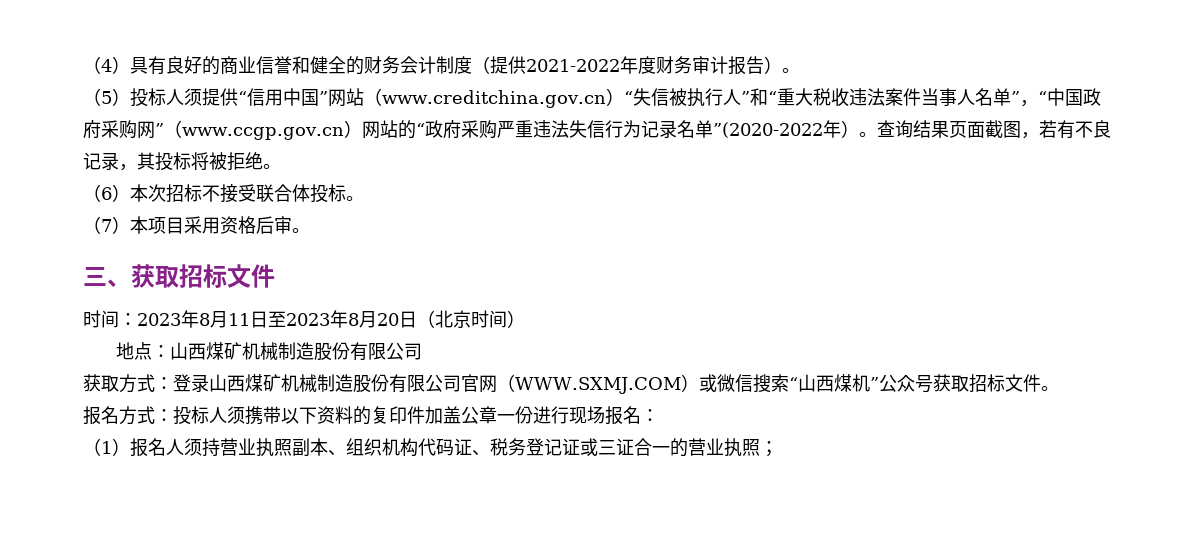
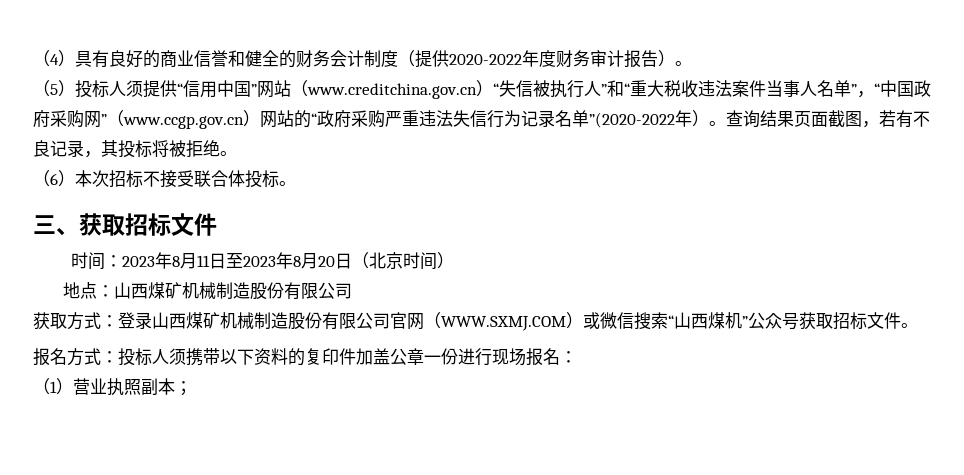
- （4）具有良好的商业信誉和健全的财务会计制度（提供2021-2022年度财务审计报告）。
+ （4）具有良好的商业信誉和健全的财务会计制度（提供2020-2022年度财务审计报告）。
- （7）本项目采用资格后审。
- （1）报名人须持营业执照副本、组织机构代码证、税务登记证或三证合一的营业执照；
+ （1）营业执照副本；

